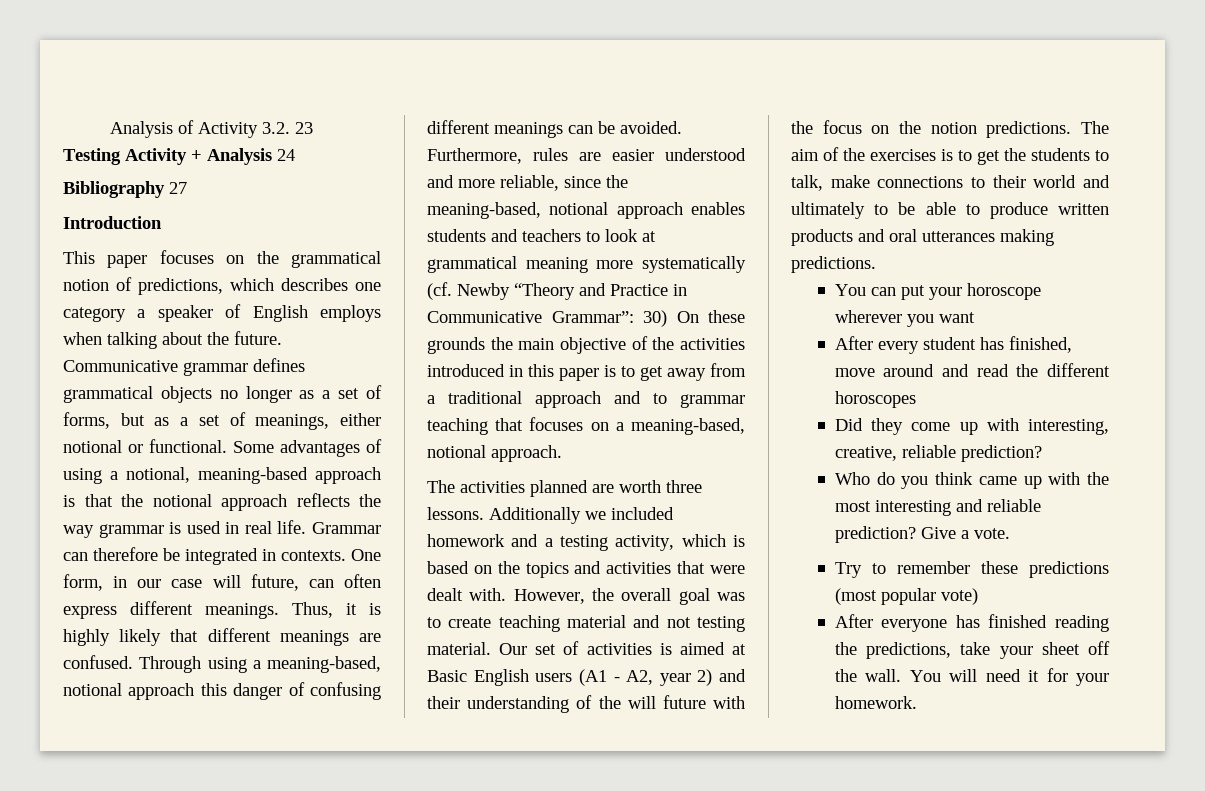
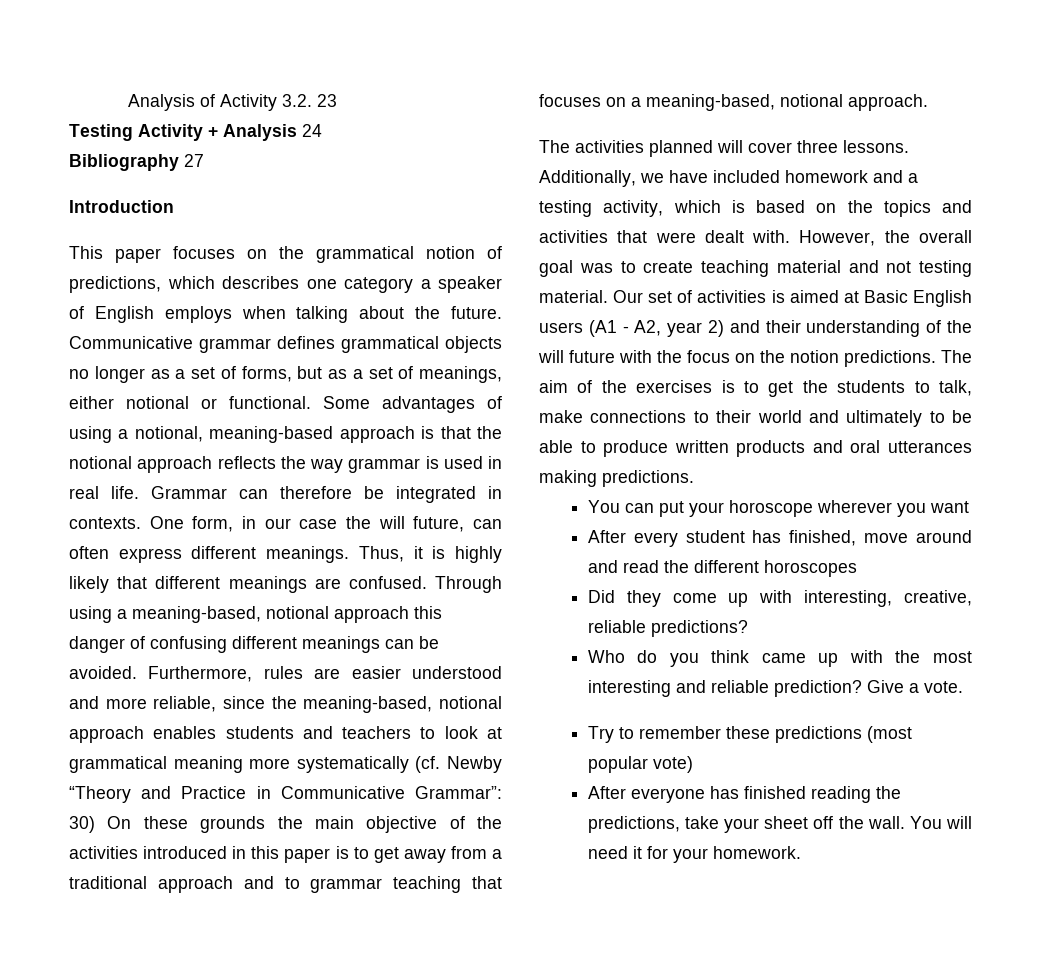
- One form, in our case will future, can often express different meanings.
+ One form, in our case the will future, can often express different meanings.
- The activities planned are worth three lessons. Additionally we included homework and a testing activity, which is based on the topics and activities that were dealt with.
+ The activities planned will cover three lessons. Additionally, we have included homework and a testing activity, which is based on the topics and activities that were dealt with.
- Did they come up with interesting, creative, reliable prediction?
+ Did they come up with interesting, creative, reliable predictions?

